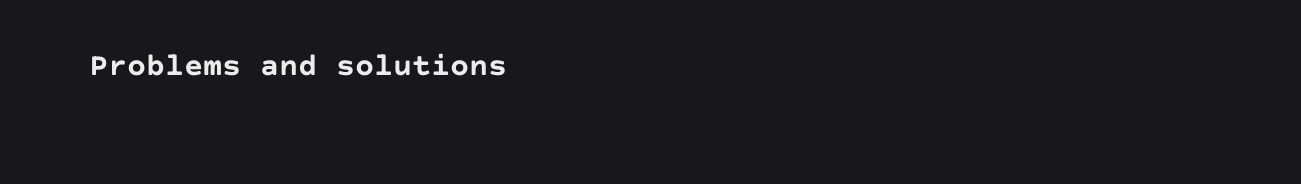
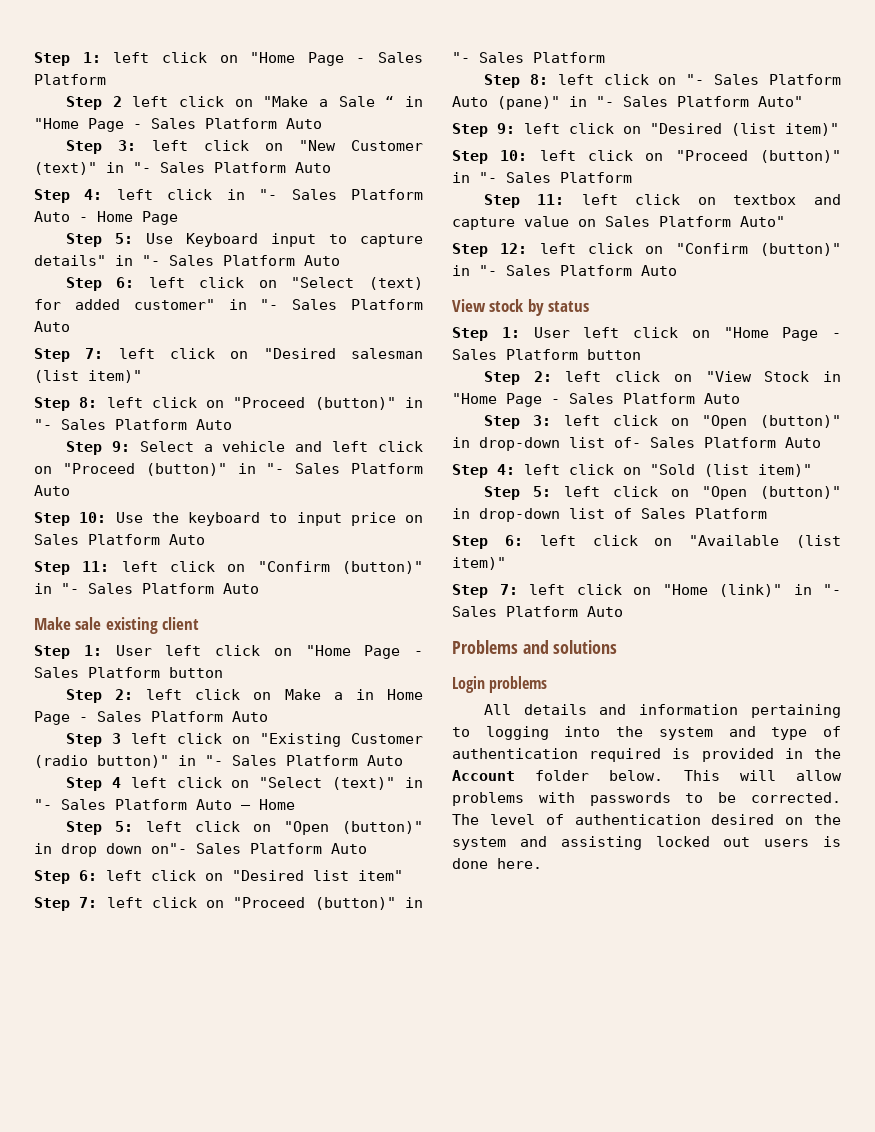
+ Step 1: left click on "Home Page - Sales Platform
+ Step 2 left click on "Make a Sale “ in "Home Page - Sales Platform Auto
+ Step 3: left click on "New Customer (text)" in "- Sales Platform Auto
+ Step 4: left click in "- Sales Platform Auto - Home Page
+ Step 5: Use Keyboard input to capture details" in "- Sales Platform Auto
+ Step 6: left click on "Select (text) for added customer" in "- Sales Platform Auto
+ Step 7: left click on "Desired salesman (list item)"
+ Step 8: left click on "Proceed (button)" in "- Sales Platform Auto
+ Step 9: Select a vehicle and left click on "Proceed (button)" in "- Sales Platform Auto
+ Step 10: Use the keyboard to input price on Sales Platform Auto
+ Step 11: left click on "Confirm (button)" in "- Sales Platform Auto
+ Make sale existing client
+ Step 1: User left click on "Home Page - Sales Platform button
+ Step 2: left click on Make a in Home Page - Sales Platform Auto
+ Step 3 left click on "Existing Customer (radio button)" in "- Sales Platform Auto
+ Step 4 left click on "Select (text)" in "- Sales Platform Auto – Home
+ Step 5: left click on "Open (button)" in drop down on"- Sales Platform Auto
+ Step 6: left click on "Desired list item"
+ Step 7: left click on "Proceed (button)" in "- Sales Platform
+ Step 8: left click on "- Sales Platform Auto (pane)" in "- Sales Platform Auto"
+ Step 9: left click on "Desired (list item)"
+ Step 10: left click on "Proceed (button)" in "- Sales Platform
+ Step 11: left click on textbox and capture value on Sales Platform Auto"
+ Step 12: left click on "Confirm (button)" in "- Sales Platform Auto
+ View stock by status
+ Step 1: User left click on "Home Page - Sales Platform button
+ Step 2: left click on "View Stock in "Home Page - Sales Platform Auto
+ Step 3: left click on "Open (button)" in drop-down list of- Sales Platform Auto
+ Step 4: left click on "Sold (list item)"
+ Step 5: left click on "Open (button)" in drop-down list of Sales Platform
+ Step 6: left click on "Available (list item)"
+ Step 7: left click on "Home (link)" in "- Sales Platform Auto
  Problems and solutions
+ Login problems
+ All details and information pertaining to logging into the system and type of authentication required is provided in the Account folder below. This will allow problems with passwords to be corrected. The level of authentication desired on the system and assisting locked out users is done here.

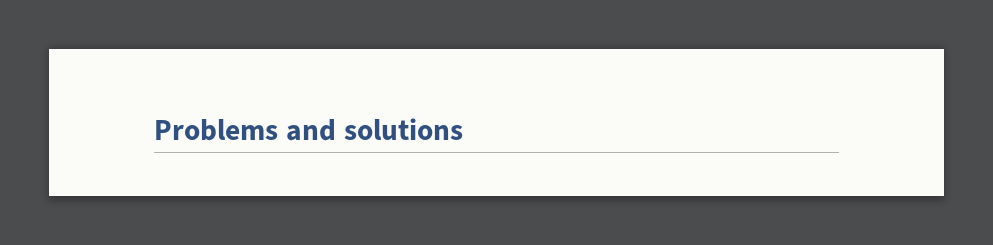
- Step 1: left click on "Home Page - Sales Platform
- Step 2 left click on "Make a Sale “ in "Home Page - Sales Platform Auto
- Step 3: left click on "New Customer (text)" in "- Sales Platform Auto
- Step 4: left click in "- Sales Platform Auto - Home Page
- Step 5: Use Keyboard input to capture details" in "- Sales Platform Auto
- Step 6: left click on "Select (text) for added customer" in "- Sales Platform Auto
- Step 7: left click on "Desired salesman (list item)"
- Step 8: left click on "Proceed (button)" in "- Sales Platform Auto
- Step 9: Select a vehicle and left click on "Proceed (button)" in "- Sales Platform Auto
- Step 10: Use the keyboard to input price on Sales Platform Auto
- Step 11: left click on "Confirm (button)" in "- Sales Platform Auto
- Make sale existing client
- Step 1: User left click on "Home Page - Sales Platform button
- Step 2: left click on Make a in Home Page - Sales Platform Auto
- Step 3 left click on "Existing Customer (radio button)" in "- Sales Platform Auto
- Step 4 left click on "Select (text)" in "- Sales Platform Auto – Home
- Step 5: left click on "Open (button)" in drop down on"- Sales Platform Auto
- Step 6: left click on "Desired list item"
- Step 7: left click on "Proceed (button)" in "- Sales Platform
- Step 8: left click on "- Sales Platform Auto (pane)" in "- Sales Platform Auto"
- Step 9: left click on "Desired (list item)"
- Step 10: left click on "Proceed (button)" in "- Sales Platform
- Step 11: left click on textbox and capture value on Sales Platform Auto"
- Step 12: left click on "Confirm (button)" in "- Sales Platform Auto
- View stock by status
- Step 1: User left click on "Home Page - Sales Platform button
- Step 2: left click on "View Stock in "Home Page - Sales Platform Auto
- Step 3: left click on "Open (button)" in drop-down list of- Sales Platform Auto
- Step 4: left click on "Sold (list item)"
- Step 5: left click on "Open (button)" in drop-down list of Sales Platform
- Step 6: left click on "Available (list item)"
- Step 7: left click on "Home (link)" in "- Sales Platform Auto
  Problems and solutions
- Login problems
- All details and information pertaining to logging into the system and type of authentication required is provided in the Account folder below. This will allow problems with passwords to be corrected. The level of authentication desired on the system and assisting locked out users is done here.

